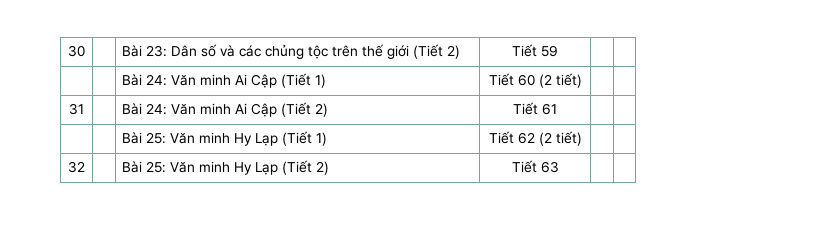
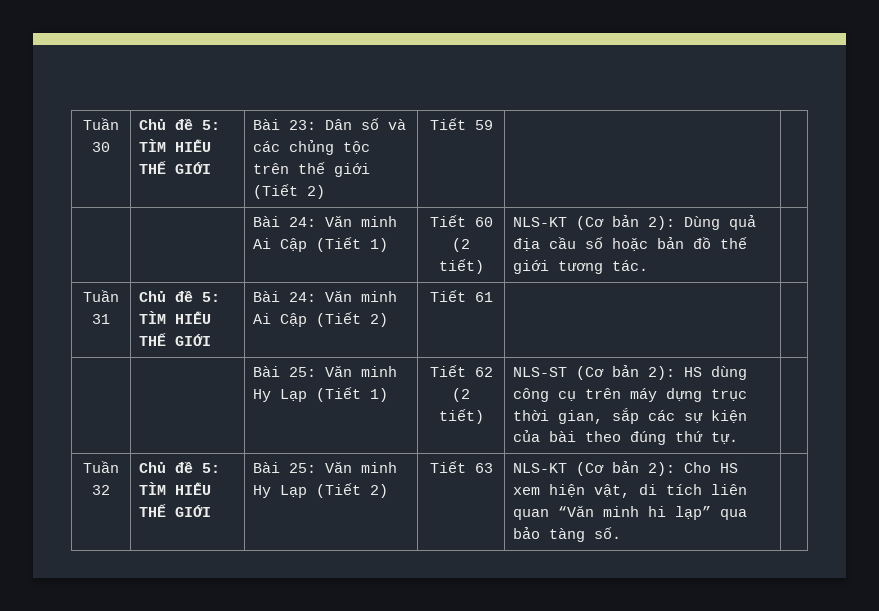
- 30 | | Bài 23: Dân số và các chủng tộc trên thế giới (Tiết 2) | Tiết 59 | |
+ Tuần 30 | Chủ đề 5: TÌM HIỂU THẾ GIỚI | Bài 23: Dân số và các chủng tộc trên thế giới (Tiết 2) | Tiết 59 | |
- | | Bài 24: Văn minh Ai Cập (Tiết 1) | Tiết 60 (2 tiết) | |
- 31 | | Bài 24: Văn minh Ai Cập (Tiết 2) | Tiết 61 | |
+ | | Bài 24: Văn minh Ai Cập (Tiết 1) | Tiết 60 (2 tiết) | NLS-KT (Cơ bản 2): Dùng quả địa cầu số hoặc bản đồ thế giới tương tác. |
+ Tuần 31 | Chủ đề 5: TÌM HIỂU THẾ GIỚI | Bài 24: Văn minh Ai Cập (Tiết 2) | Tiết 61 | |
- | | Bài 25: Văn minh Hy Lạp (Tiết 1) | Tiết 62 (2 tiết) | |
- 32 | | Bài 25: Văn minh Hy Lạp (Tiết 2) | Tiết 63 | |
+ | | Bài 25: Văn minh Hy Lạp (Tiết 1) | Tiết 62 (2 tiết) | NLS-ST (Cơ bản 2): HS dùng công cụ trên máy dựng trục thời gian, sắp các sự kiện của bài theo đúng thứ tự. |
+ Tuần 32 | Chủ đề 5: TÌM HIỂU THẾ GIỚI | Bài 25: Văn minh Hy Lạp (Tiết 2) | Tiết 63 | NLS-KT (Cơ bản 2): Cho HS xem hiện vật, di tích liên quan “Văn minh hi lạp” qua bảo tàng số. |

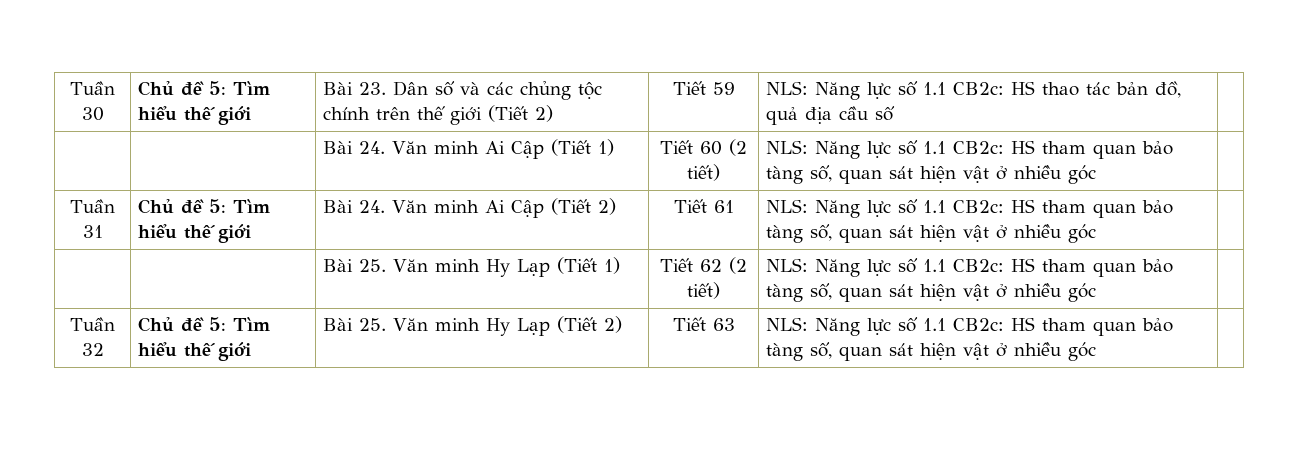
- Tuần 30 | Chủ đề 5: TÌM HIỂU THẾ GIỚI | Bài 23: Dân số và các chủng tộc trên thế giới (Tiết 2) | Tiết 59 | |
- | | Bài 24: Văn minh Ai Cập (Tiết 1) | Tiết 60 (2 tiết) | NLS-KT (Cơ bản 2): Dùng quả địa cầu số hoặc bản đồ thế giới tương tác. |
+ Tuần 30 | Chủ đề 5: Tìm hiểu thế giới | Bài 23. Dân số và các chủng tộc chính trên thế giới (Tiết 2) | Tiết 59 | NLS: Năng lực số 1.1 CB2c: HS thao tác bản đồ, quả địa cầu số |
+ | | Bài 24. Văn minh Ai Cập (Tiết 1) | Tiết 60 (2 tiết) | NLS: Năng lực số 1.1 CB2c: HS tham quan bảo tàng số, quan sát hiện vật ở nhiều góc |
- Tuần 31 | Chủ đề 5: TÌM HIỂU THẾ GIỚI | Bài 24: Văn minh Ai Cập (Tiết 2) | Tiết 61 | |
- | | Bài 25: Văn minh Hy Lạp (Tiết 1) | Tiết 62 (2 tiết) | NLS-ST (Cơ bản 2): HS dùng công cụ trên máy dựng trục thời gian, sắp các sự kiện của bài theo đúng thứ tự. |
+ Tuần 31 | Chủ đề 5: Tìm hiểu thế giới | Bài 24. Văn minh Ai Cập (Tiết 2) | Tiết 61 | NLS: Năng lực số 1.1 CB2c: HS tham quan bảo tàng số, quan sát hiện vật ở nhiều góc |
+ | | Bài 25. Văn minh Hy Lạp (Tiết 1) | Tiết 62 (2 tiết) | NLS: Năng lực số 1.1 CB2c: HS tham quan bảo tàng số, quan sát hiện vật ở nhiều góc |
- Tuần 32 | Chủ đề 5: TÌM HIỂU THẾ GIỚI | Bài 25: Văn minh Hy Lạp (Tiết 2) | Tiết 63 | NLS-KT (Cơ bản 2): Cho HS xem hiện vật, di tích liên quan “Văn minh hi lạp” qua bảo tàng số. |
+ Tuần 32 | Chủ đề 5: Tìm hiểu thế giới | Bài 25. Văn minh Hy Lạp (Tiết 2) | Tiết 63 | NLS: Năng lực số 1.1 CB2c: HS tham quan bảo tàng số, quan sát hiện vật ở nhiều góc |

